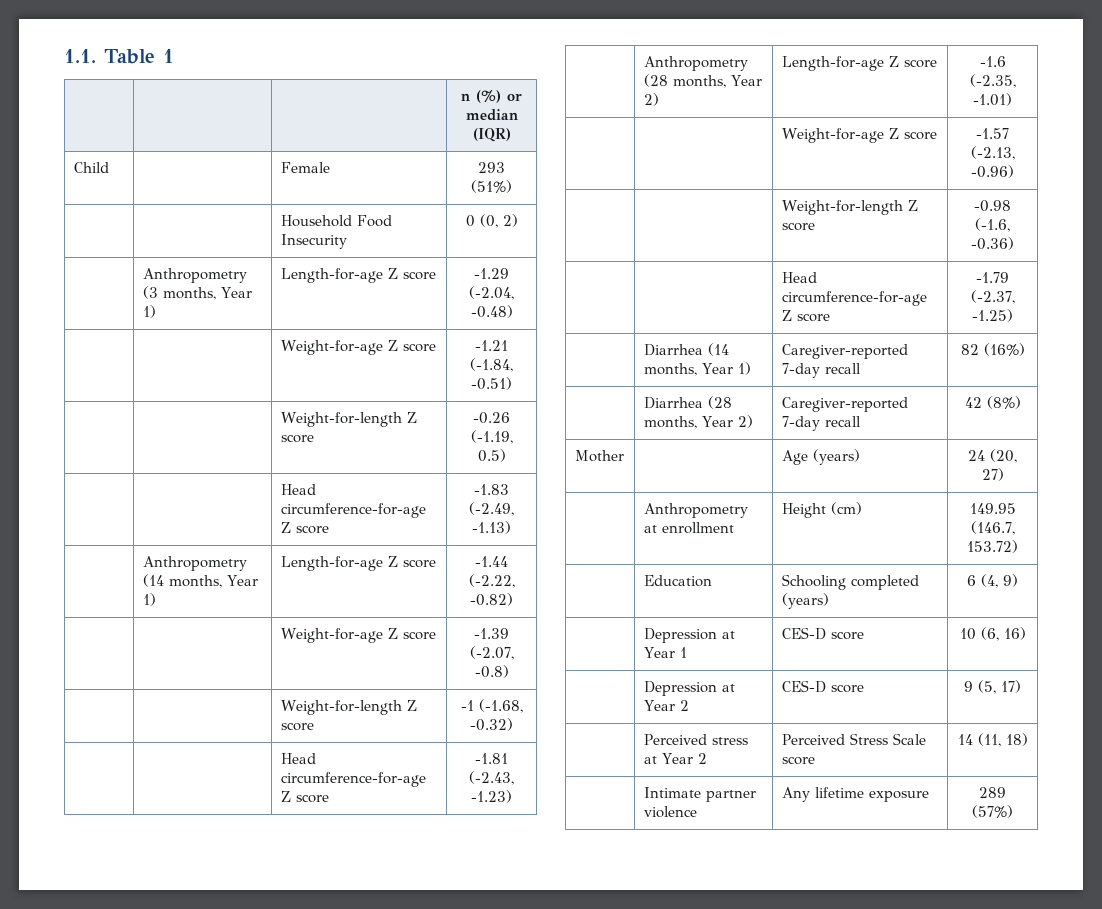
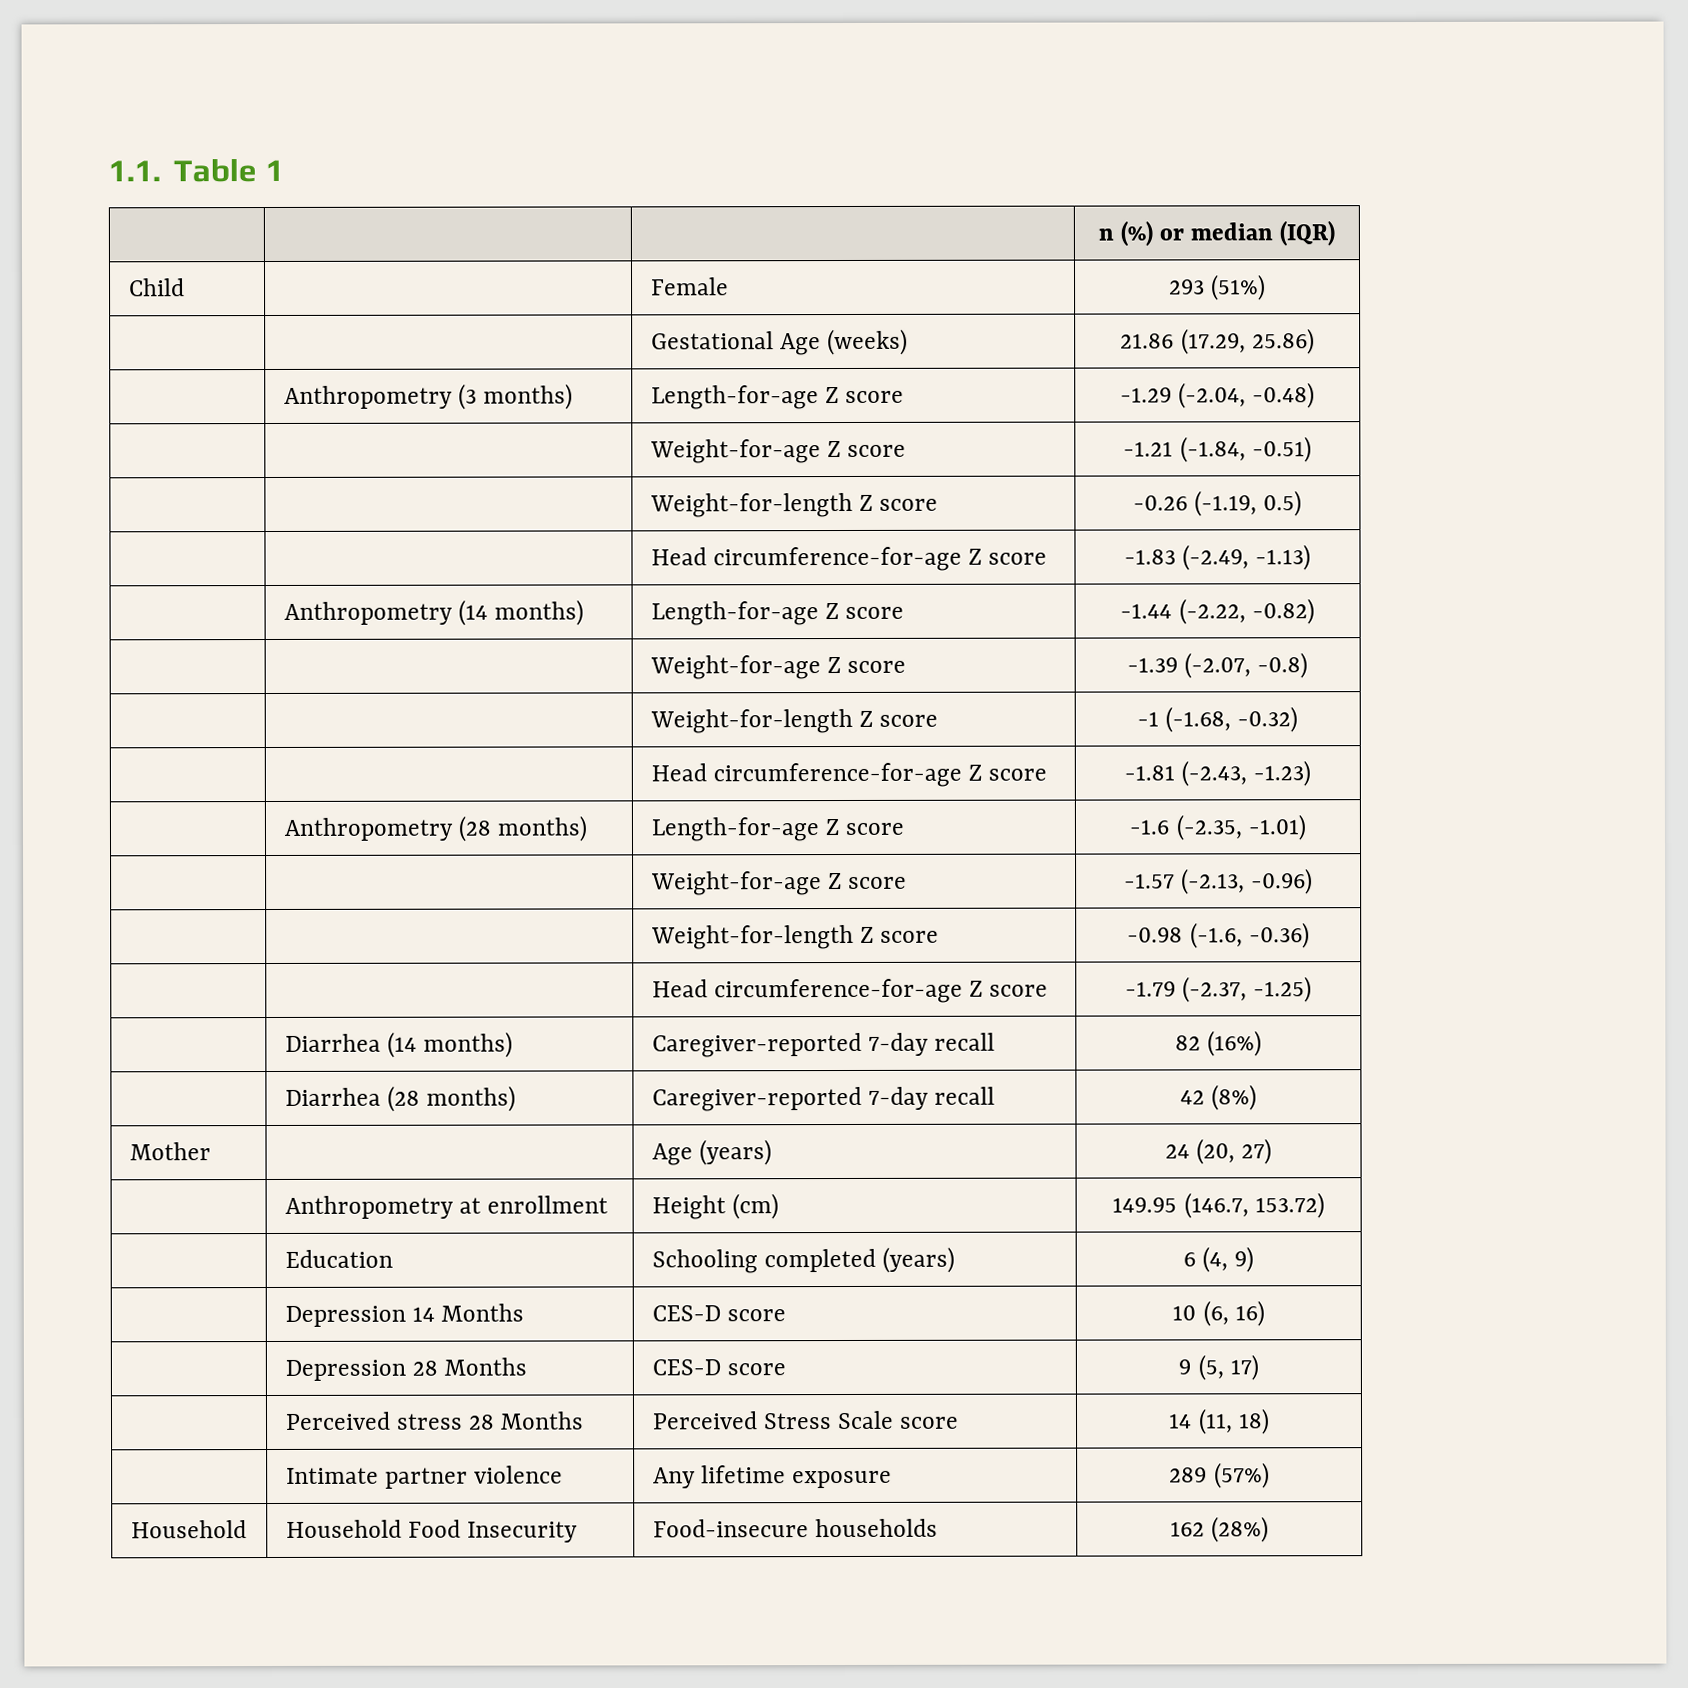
- | | Household Food Insecurity | 0 (0, 2)
+ | | Gestational Age (weeks) | 21.86 (17.29, 25.86)
- | Anthropometry (3 months, Year 1) | Length-for-age Z score | -1.29 (-2.04, -0.48)
+ | Anthropometry (3 months) | Length-for-age Z score | -1.29 (-2.04, -0.48)
- | Anthropometry (14 months, Year 1) | Length-for-age Z score | -1.44 (-2.22, -0.82)
+ | Anthropometry (14 months) | Length-for-age Z score | -1.44 (-2.22, -0.82)
- | Anthropometry (28 months, Year 2) | Length-for-age Z score | -1.6 (-2.35, -1.01)
+ | Anthropometry (28 months) | Length-for-age Z score | -1.6 (-2.35, -1.01)
- | Diarrhea (14 months, Year 1) | Caregiver-reported 7-day recall | 82 (16%)
+ | Diarrhea (14 months) | Caregiver-reported 7-day recall | 82 (16%)
- | Diarrhea (28 months, Year 2) | Caregiver-reported 7-day recall | 42 (8%)
+ | Diarrhea (28 months) | Caregiver-reported 7-day recall | 42 (8%)
- | Depression at Year 1 | CES-D score | 10 (6, 16)
+ | Depression 14 Months | CES-D score | 10 (6, 16)
- | Depression at Year 2 | CES-D score | 9 (5, 17)
+ | Depression 28 Months | CES-D score | 9 (5, 17)
- | Perceived stress at Year 2 | Perceived Stress Scale score | 14 (11, 18)
+ | Perceived stress 28 Months | Perceived Stress Scale score | 14 (11, 18)
+ Household | Household Food Insecurity | Food-insecure households | 162 (28%)

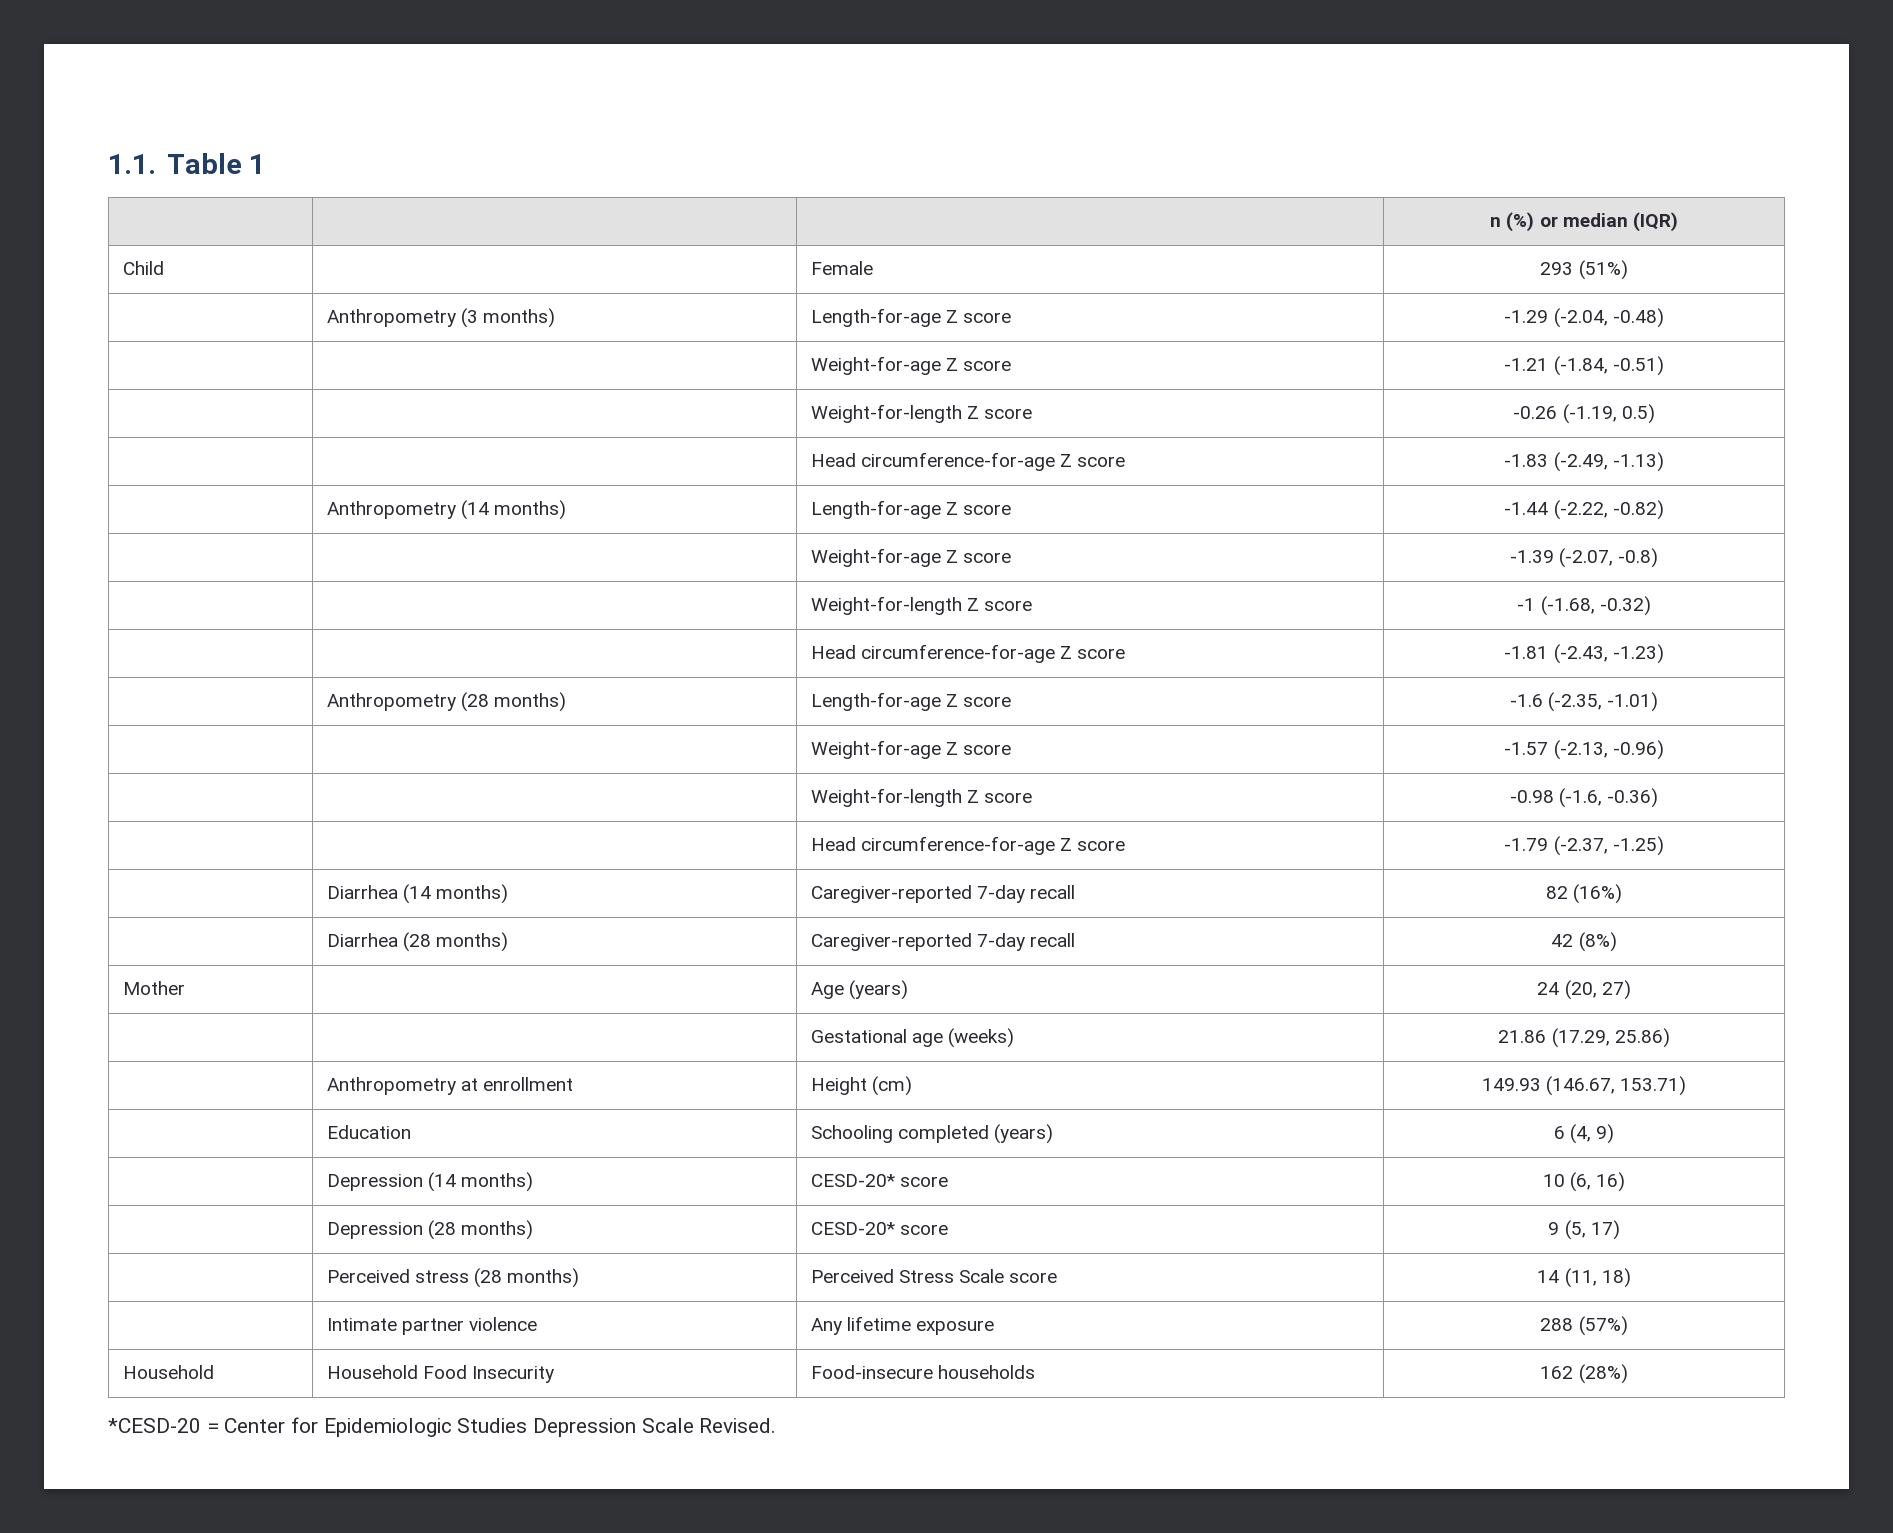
- | | Gestational Age (weeks) | 21.86 (17.29, 25.86)
+ | | Gestational age (weeks) | 21.86 (17.29, 25.86)
- | Anthropometry at enrollment | Height (cm) | 149.95 (146.7, 153.72)
+ | Anthropometry at enrollment | Height (cm) | 149.93 (146.67, 153.71)
- | Depression 14 Months | CES-D score | 10 (6, 16)
+ | Depression (14 months) | CESD-20* score | 10 (6, 16)
- | Depression 28 Months | CES-D score | 9 (5, 17)
+ | Depression (28 months) | CESD-20* score | 9 (5, 17)
- | Perceived stress 28 Months | Perceived Stress Scale score | 14 (11, 18)
+ | Perceived stress (28 months) | Perceived Stress Scale score | 14 (11, 18)
- | Intimate partner violence | Any lifetime exposure | 289 (57%)
+ | Intimate partner violence | Any lifetime exposure | 288 (57%)
+ *CESD-20 = Center for Epidemiologic Studies Depression Scale Revised.

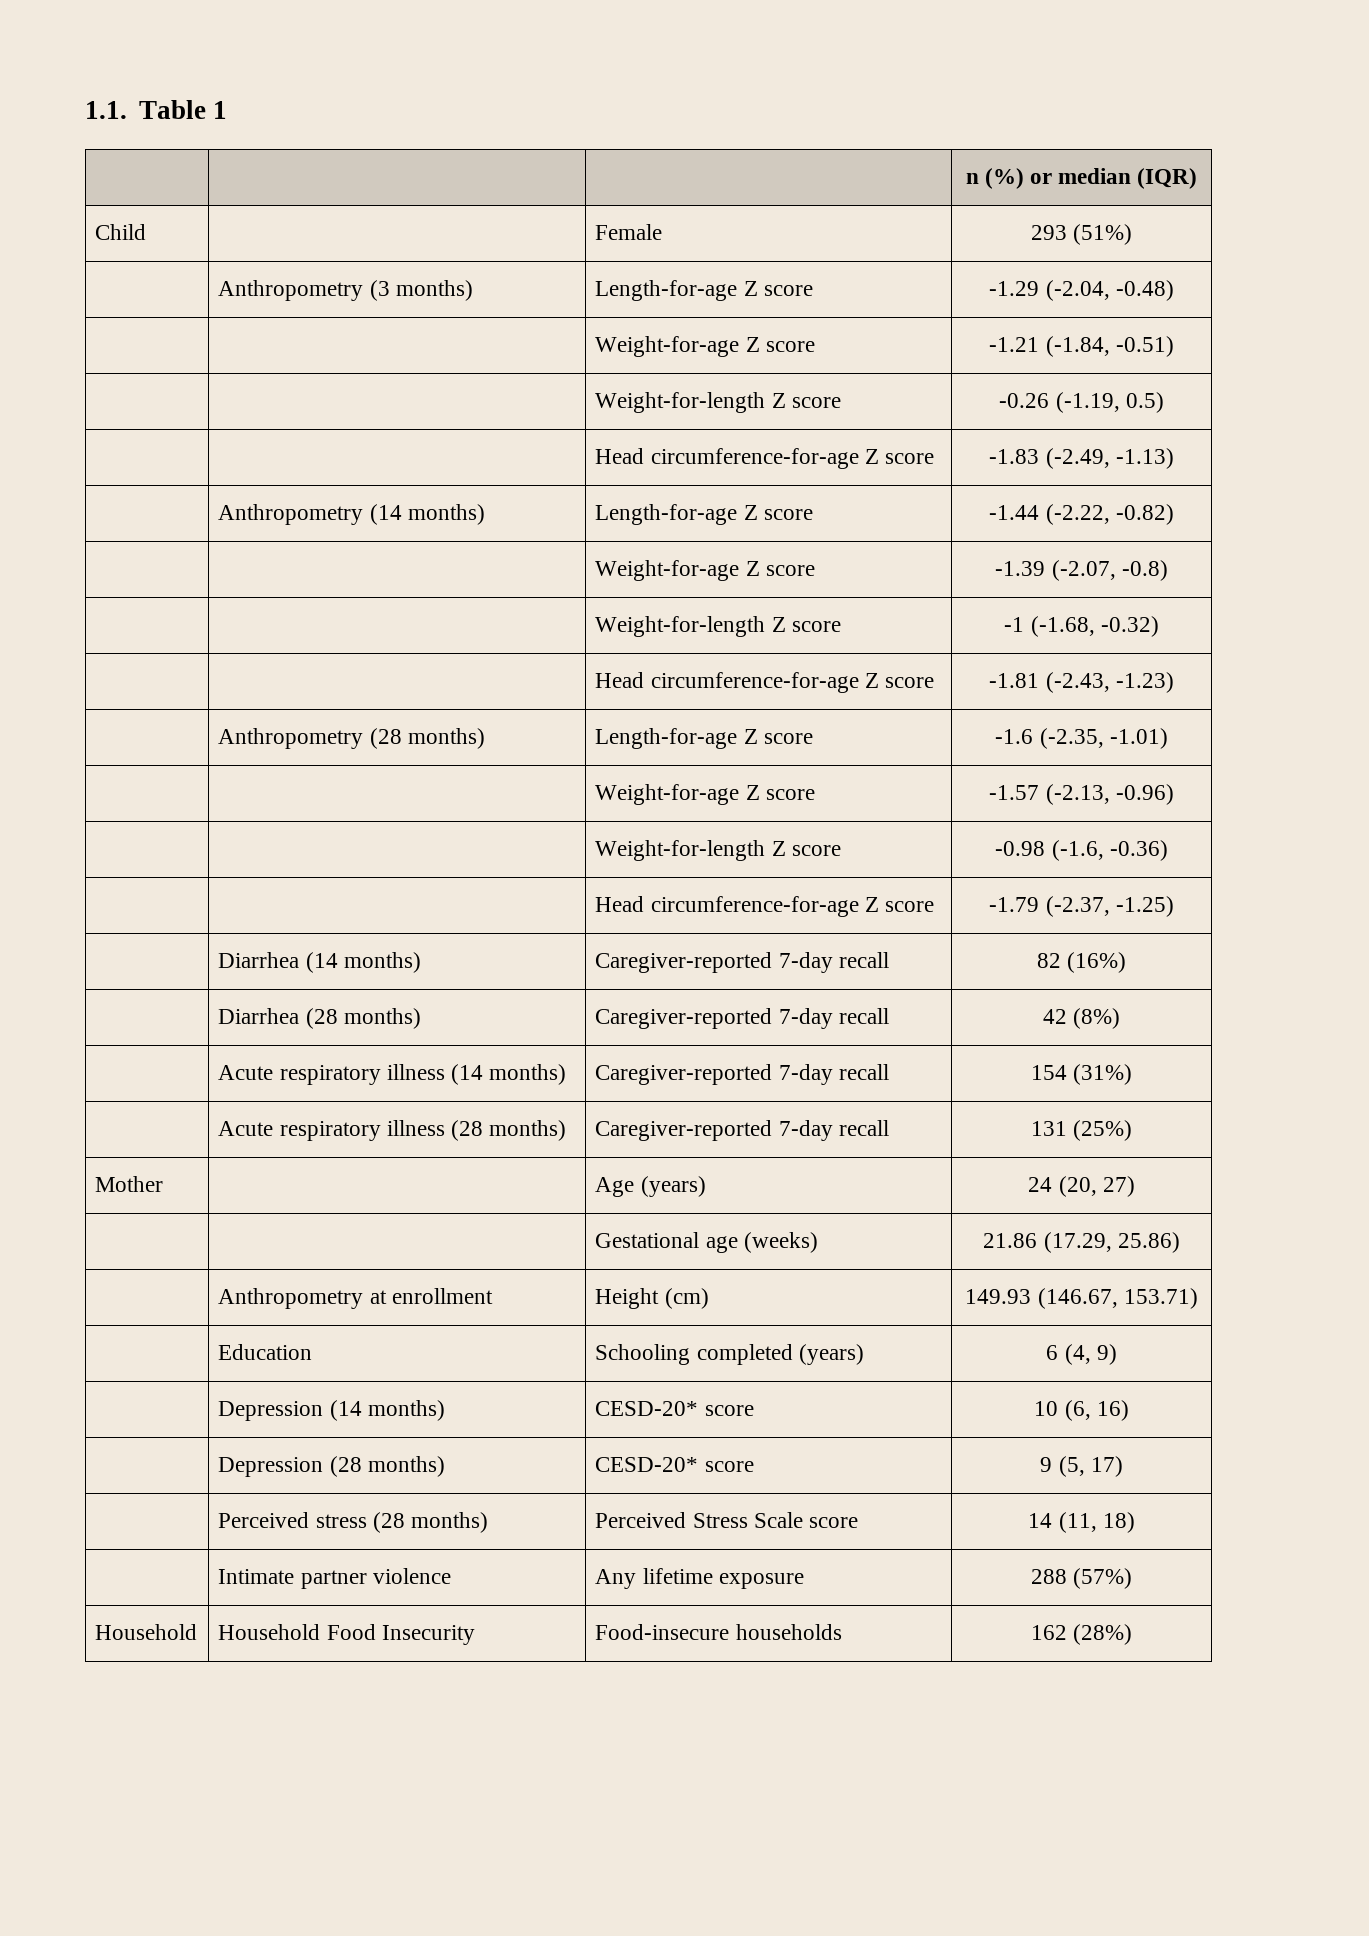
+ | Acute respiratory illness (14 months) | Caregiver-reported 7-day recall | 154 (31%)
+ | Acute respiratory illness (28 months) | Caregiver-reported 7-day recall | 131 (25%)
- *CESD-20 = Center for Epidemiologic Studies Depression Scale Revised.

